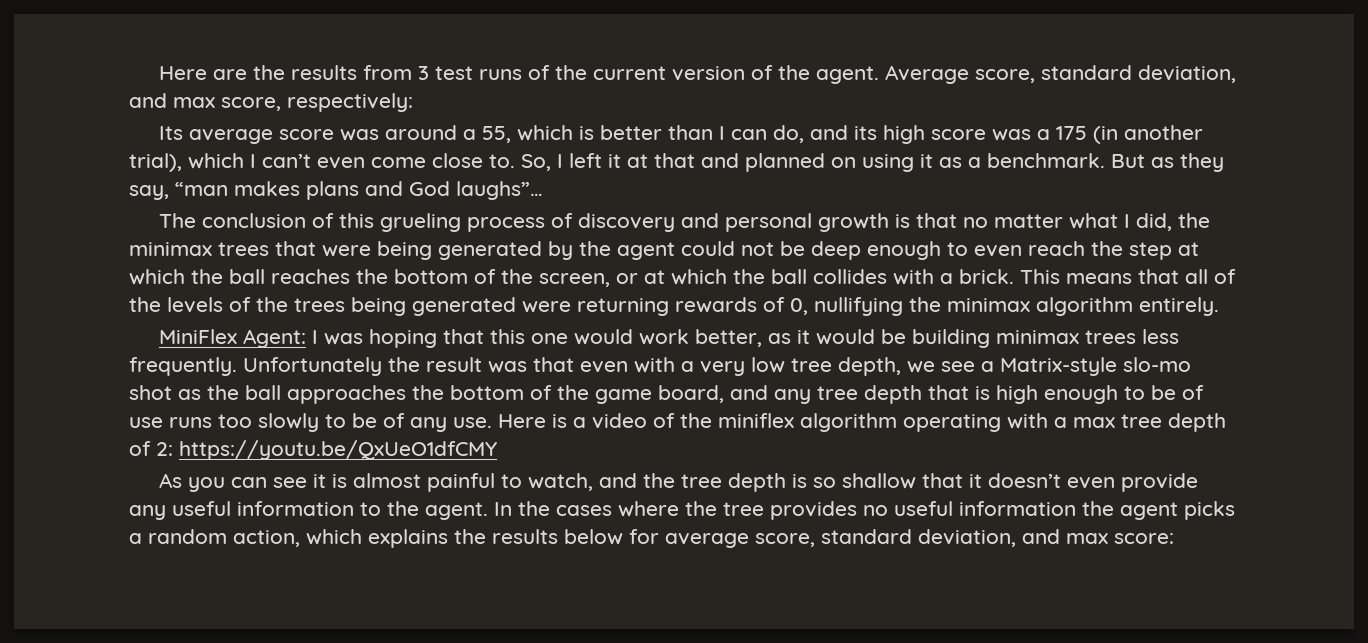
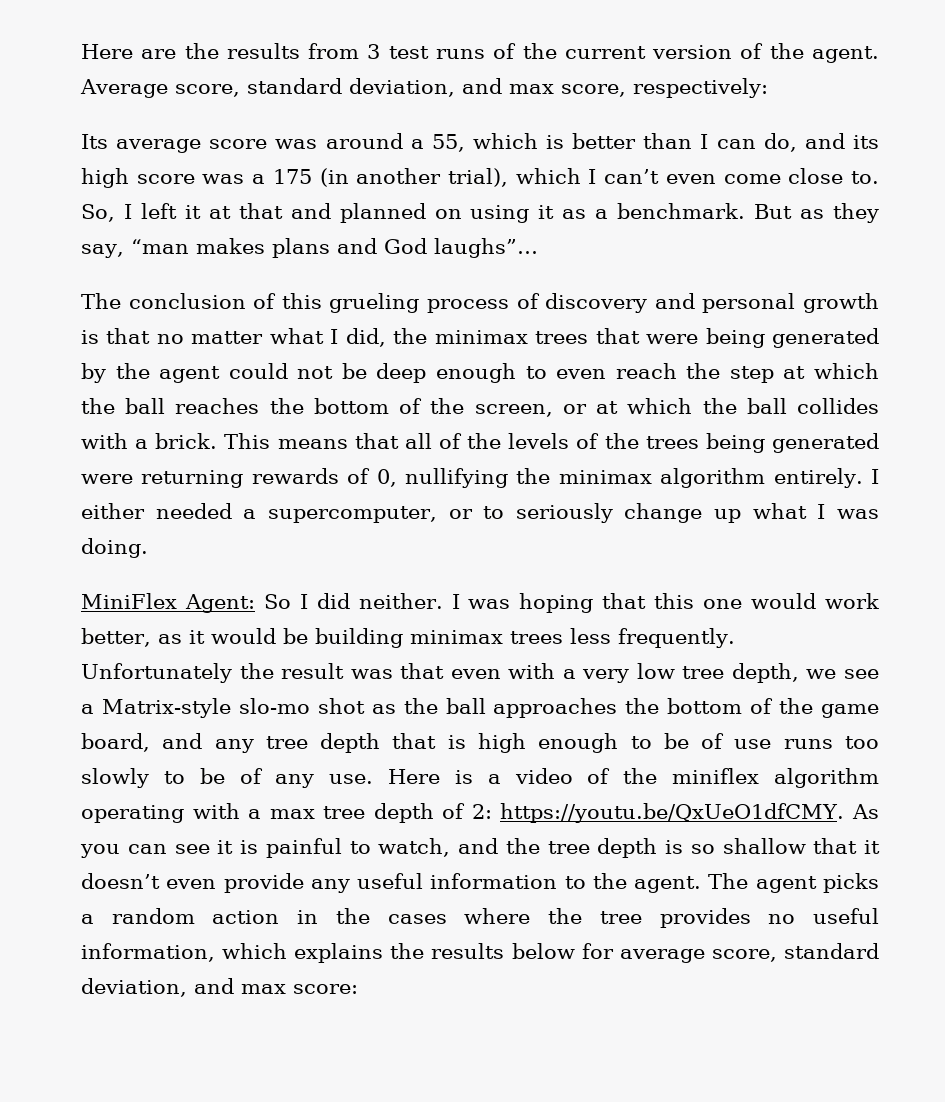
- This means that all of the levels of the trees being generated were returning rewards of 0, nullifying the minimax algorithm entirely.
- MiniFlex Agent: I was hoping that this one would work better, as it would be building minimax trees less frequently.
+ This means that all of the levels of the trees being generated were returning rewards of 0, nullifying the minimax algorithm entirely. I either needed a supercomputer, or to seriously change up what I was doing.
+ MiniFlex Agent: So I did neither. I was hoping that this one would work better, as it would be building minimax trees less frequently.
- Here is a video of the miniflex algorithm operating with a max tree depth of 2: https://youtu.be/QxUeO1dfCMY
- As you can see it is almost painful to watch, and the tree depth is so shallow that it doesn’t even provide any useful information to the agent.
+ Here is a video of the miniflex algorithm operating with a max tree depth of 2: https://youtu.be/QxUeO1dfCMY. As you can see it is painful to watch, and the tree depth is so shallow that it doesn’t even provide any useful information to the agent.
- In the cases where the tree provides no useful information the agent picks a random action, which explains the results below for average score, standard deviation, and max score:
+ The agent picks a random action in the cases where the tree provides no useful information, which explains the results below for average score, standard deviation, and max score:

